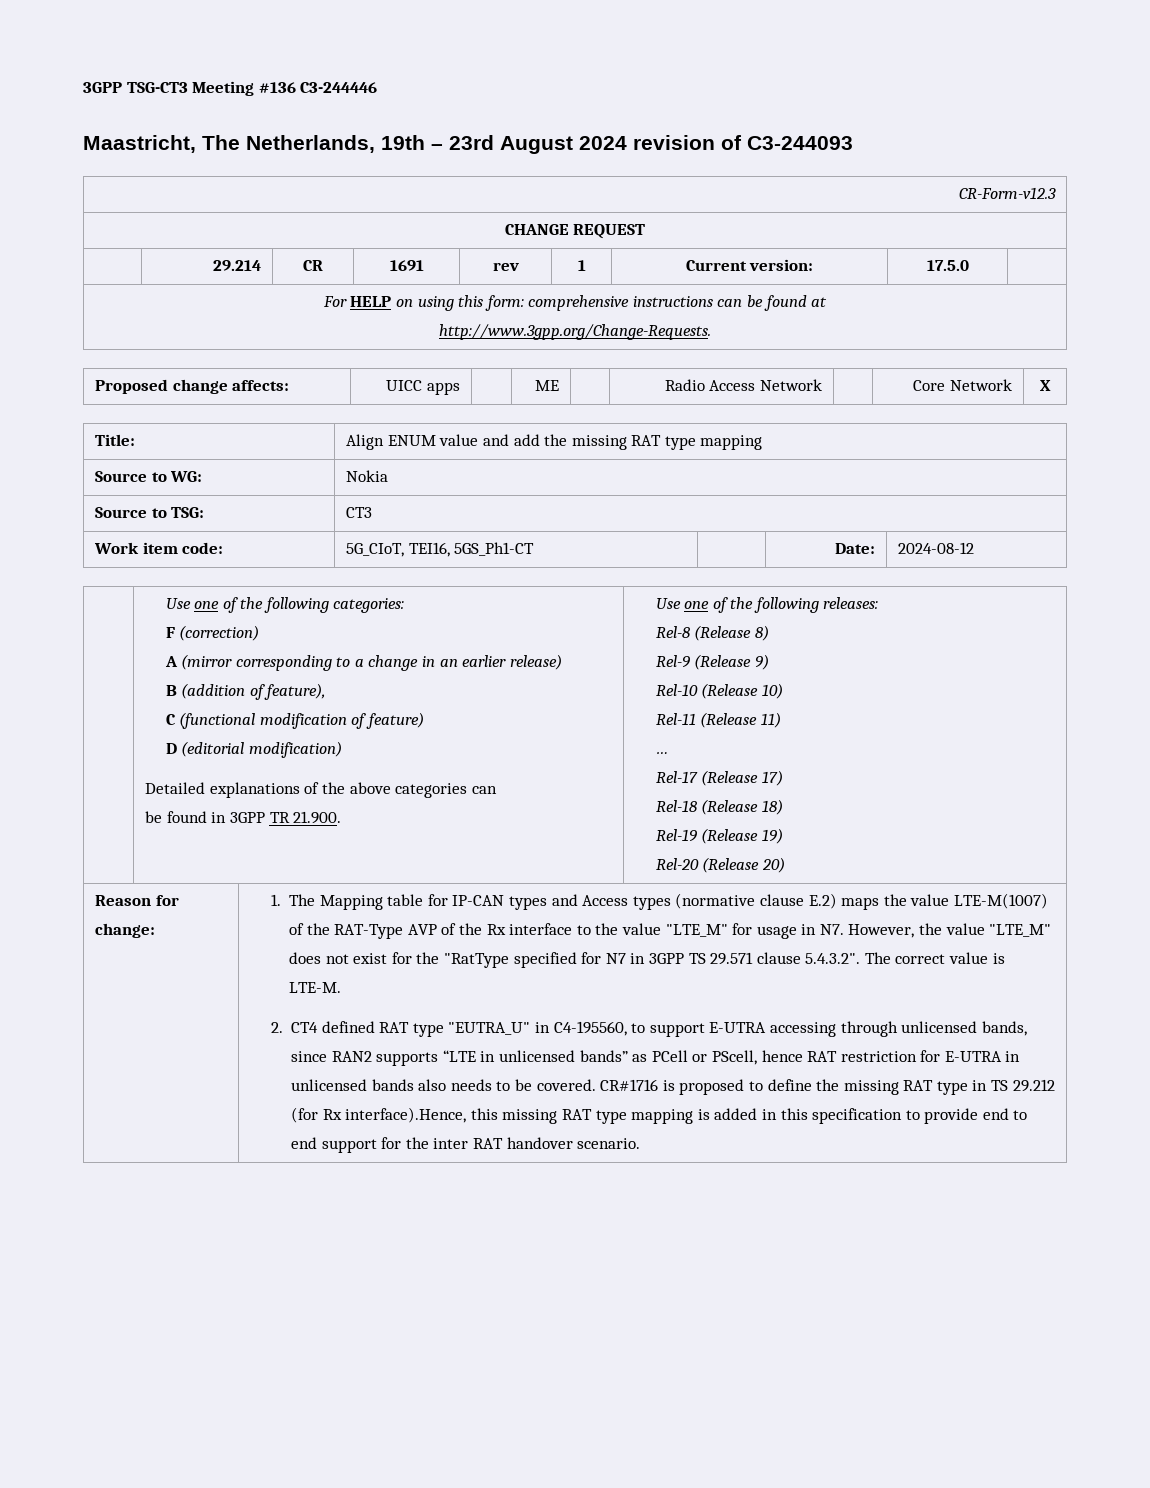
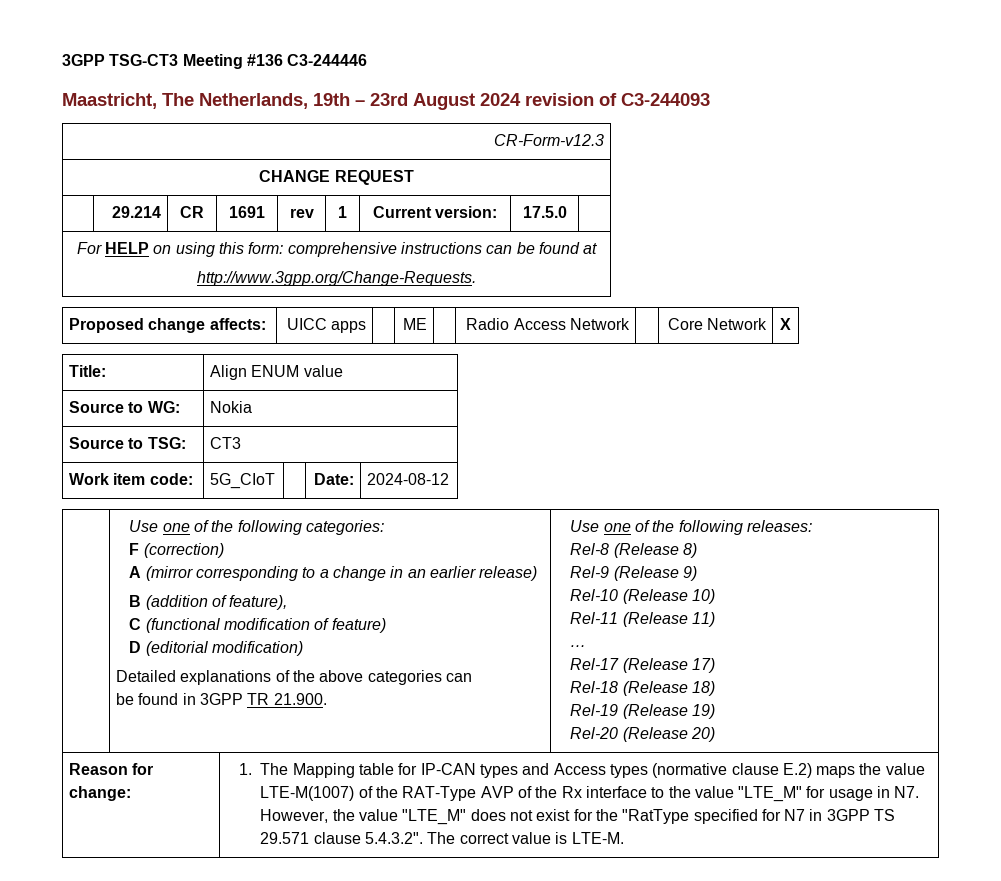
- Title: | Align ENUM value and add the missing RAT type mapping
+ Title: | Align ENUM value
- Work item code: | 5G_CIoT, TEI16, 5GS_Ph1-CT | | Date: | 2024-08-12
+ Work item code: | 5G_CIoT | | Date: | 2024-08-12
- 2. CT4 defined RAT type "EUTRA_U" in C4-195560, to support E-UTRA accessing through unlicensed bands, since RAN2 supports “LTE in unlicensed bands” as PCell or PScell, hence RAT restriction for E-UTRA in unlicensed bands also needs to be covered. CR#1716 is proposed to define the missing RAT type in TS 29.212 (for Rx interface).Hence, this missing RAT type mapping is added in this specification to provide end to end support for the inter RAT handover scenario.

